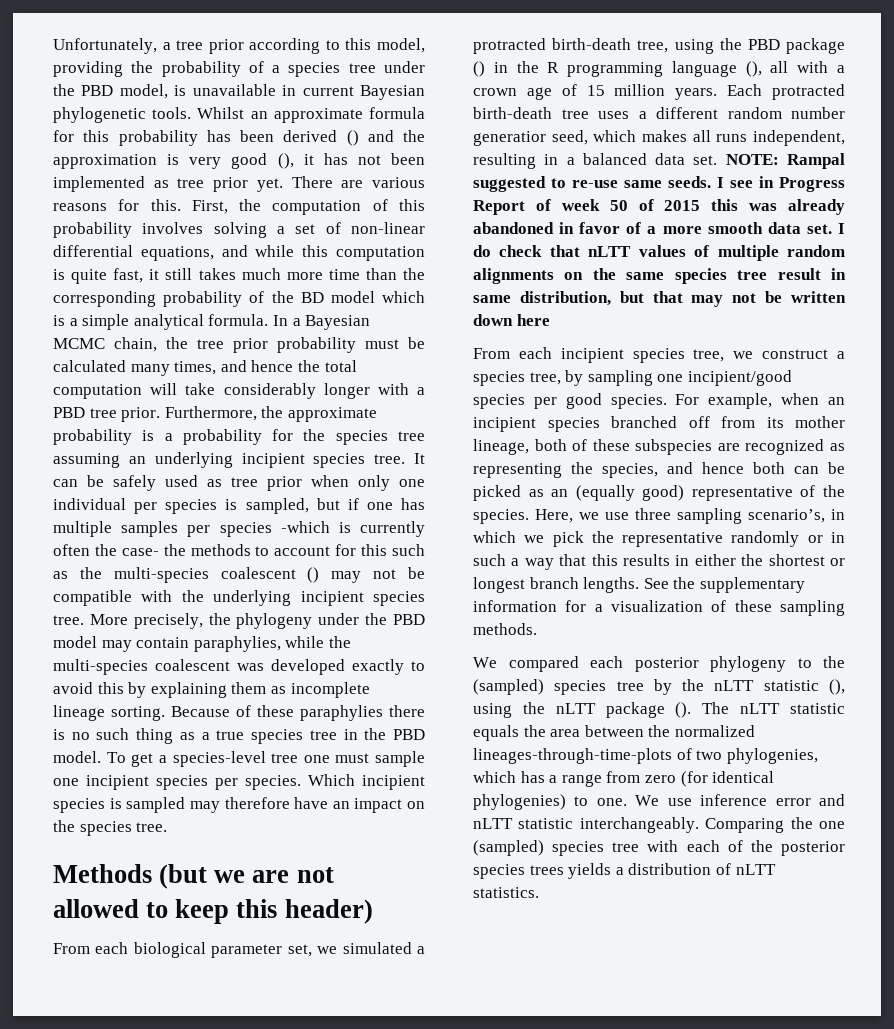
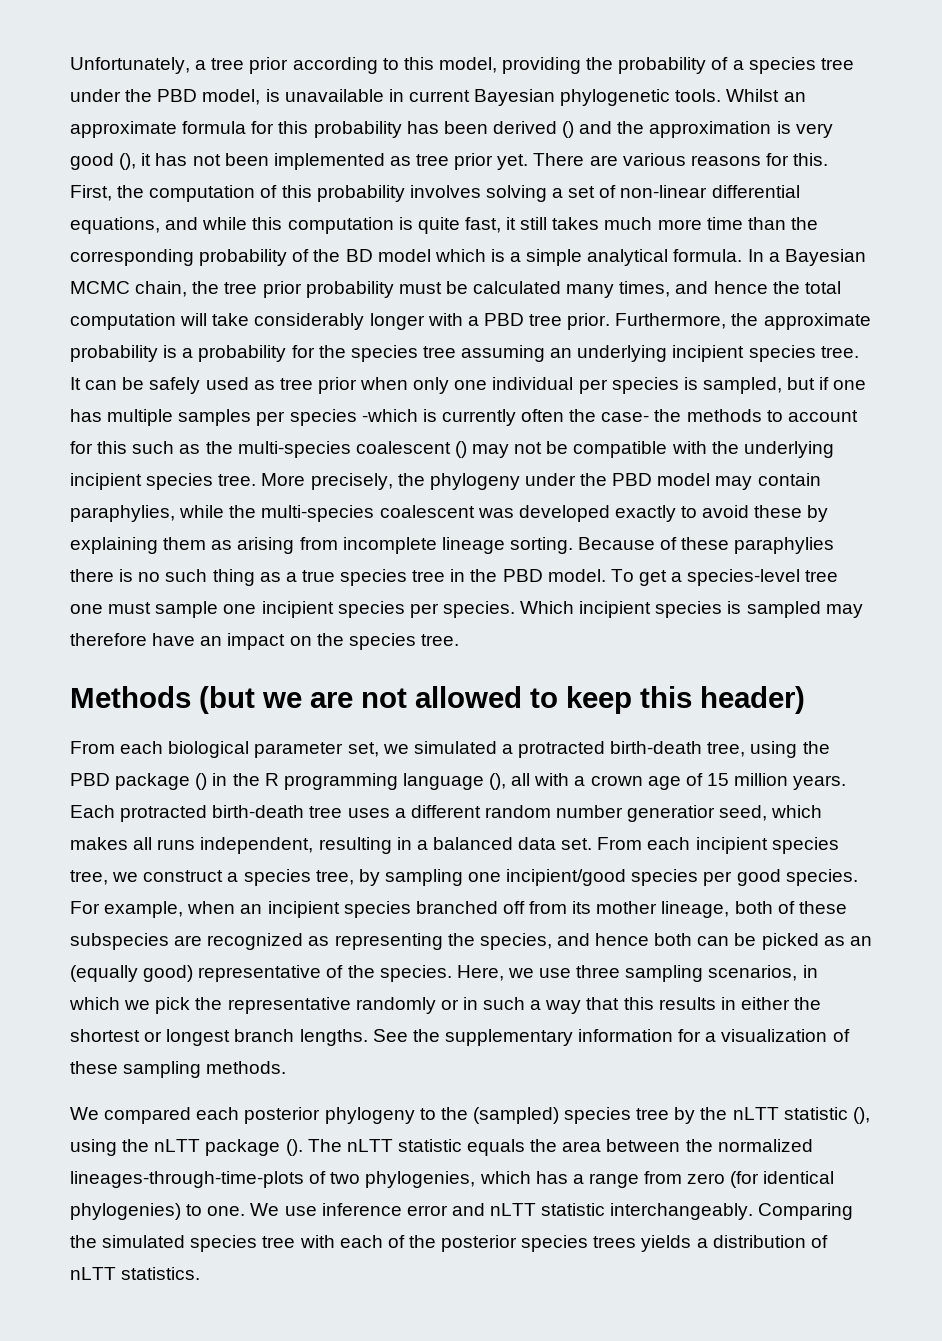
- More precisely, the phylogeny under the PBD model may contain paraphylies, while the multi-species coalescent was developed exactly to avoid this by explaining them as incomplete lineage sorting.
+ More precisely, the phylogeny under the PBD model may contain paraphylies, while the multi-species coalescent was developed exactly to avoid these by explaining them as arising from incomplete lineage sorting.
- Each protracted birth-death tree uses a different random number generatior seed, which makes all runs independent, resulting in a balanced data set. NOTE: Rampal suggested to re-use same seeds. I see in Progress Report of week 50 of 2015 this was already abandoned in favor of a more smooth data set. I do check that nLTT values of multiple random alignments on the same species tree result in same distribution, but that may not be written down here
- From each incipient species tree, we construct a species tree, by sampling one incipient/good species per good species.
+ Each protracted birth-death tree uses a different random number generatior seed, which makes all runs independent, resulting in a balanced data set. From each incipient species tree, we construct a species tree, by sampling one incipient/good species per good species.
- Here, we use three sampling scenario’s, in which we pick the representative randomly or in such a way that this results in either the shortest or longest branch lengths.
+ Here, we use three sampling scenarios, in which we pick the representative randomly or in such a way that this results in either the shortest or longest branch lengths.
- Comparing the one (sampled) species tree with each of the posterior species trees yields a distribution of nLTT statistics.
+ Comparing the simulated species tree with each of the posterior species trees yields a distribution of nLTT statistics.

